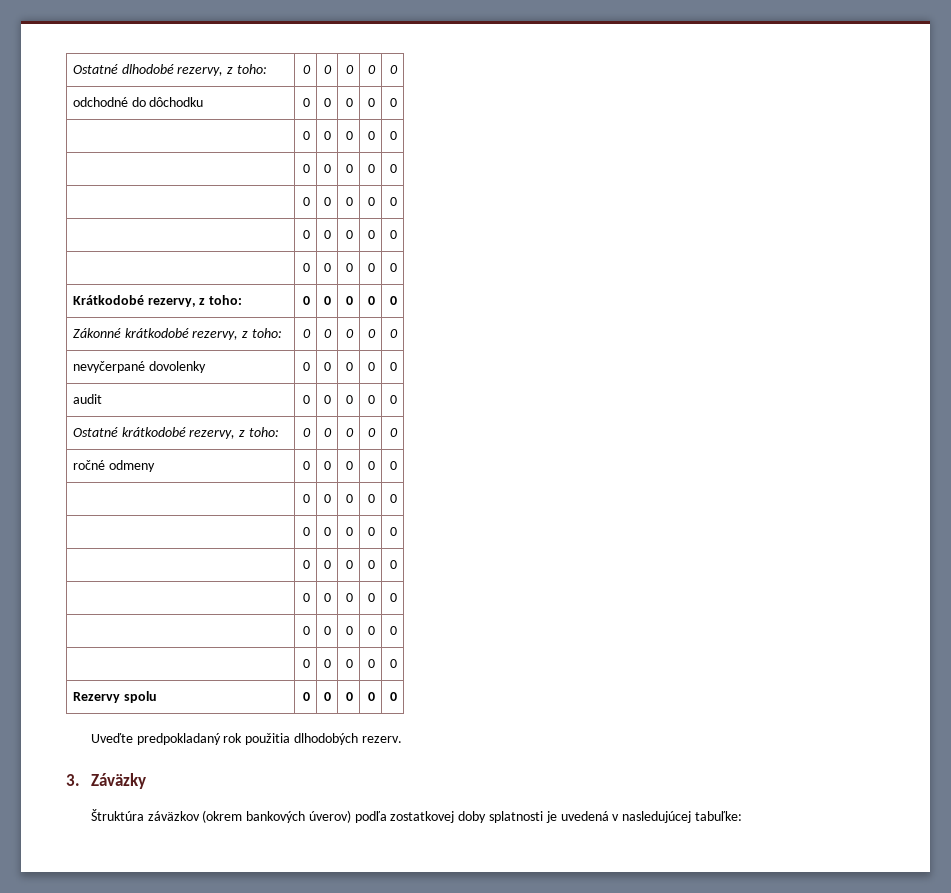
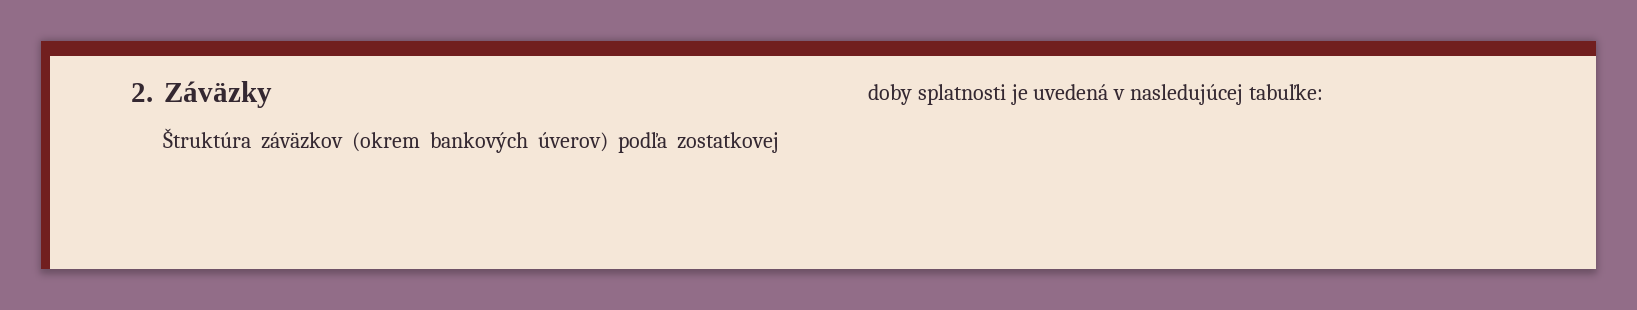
- Ostatné dlhodobé rezervy, z toho: | 0 | 0 | 0 | 0 | 0
- odchodné do dôchodku | 0 | 0 | 0 | 0 | 0
- | 0 | 0 | 0 | 0 | 0
- | 0 | 0 | 0 | 0 | 0
- | 0 | 0 | 0 | 0 | 0
- | 0 | 0 | 0 | 0 | 0
- | 0 | 0 | 0 | 0 | 0
- Krátkodobé rezervy, z toho: | 0 | 0 | 0 | 0 | 0
- Zákonné krátkodobé rezervy, z toho: | 0 | 0 | 0 | 0 | 0
- nevyčerpané dovolenky | 0 | 0 | 0 | 0 | 0
- audit | 0 | 0 | 0 | 0 | 0
- Ostatné krátkodobé rezervy, z toho: | 0 | 0 | 0 | 0 | 0
- ročné odmeny | 0 | 0 | 0 | 0 | 0
- | 0 | 0 | 0 | 0 | 0
- | 0 | 0 | 0 | 0 | 0
- | 0 | 0 | 0 | 0 | 0
- | 0 | 0 | 0 | 0 | 0
- | 0 | 0 | 0 | 0 | 0
- | 0 | 0 | 0 | 0 | 0
- Rezervy spolu | 0 | 0 | 0 | 0 | 0
- Uveďte predpokladaný rok použitia dlhodobých rezerv.
- 3. Záväzky
+ 2. Záväzky

